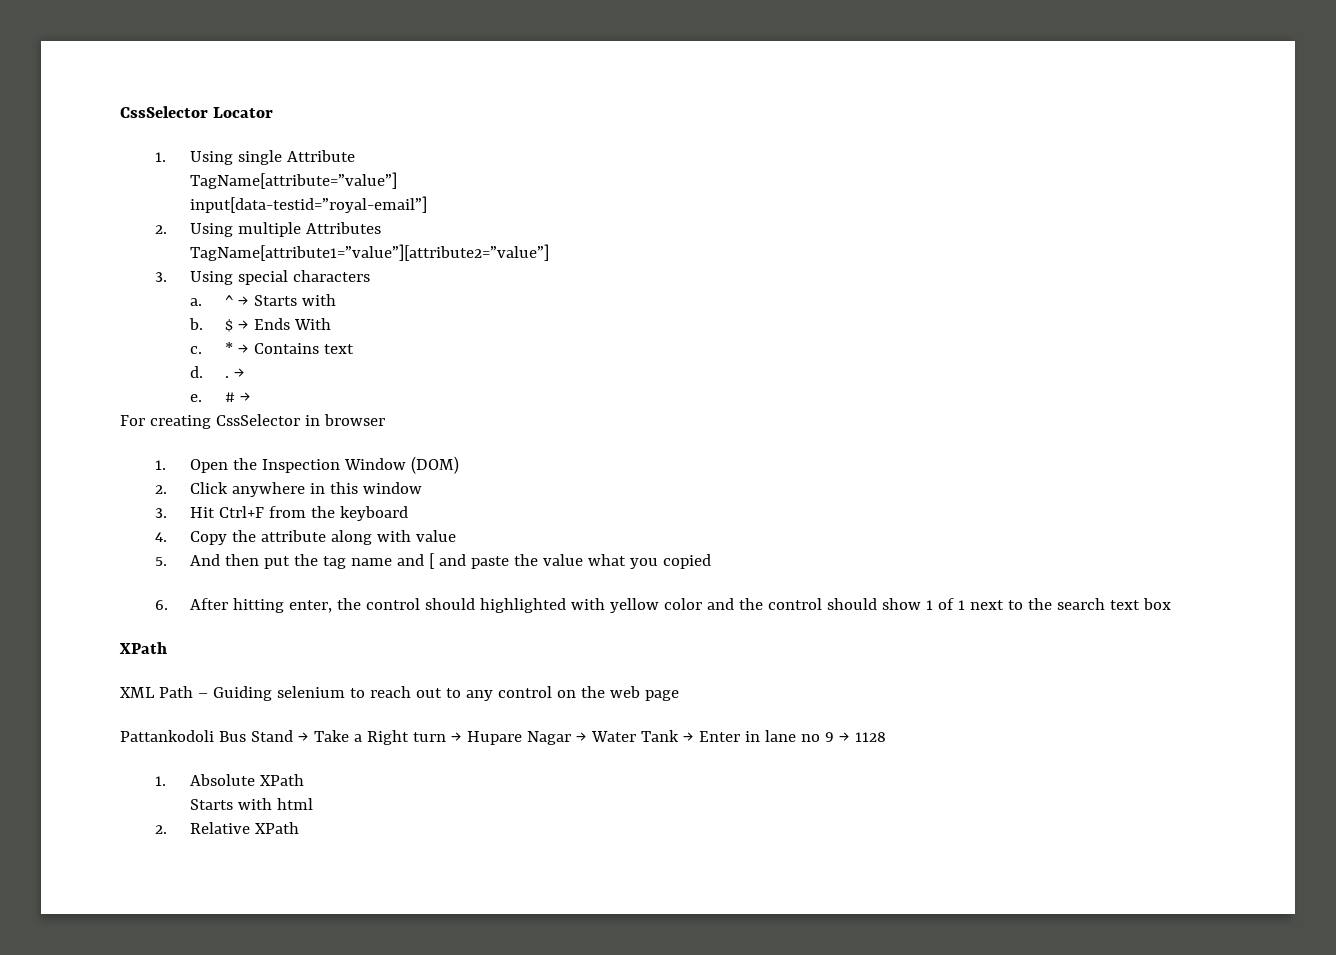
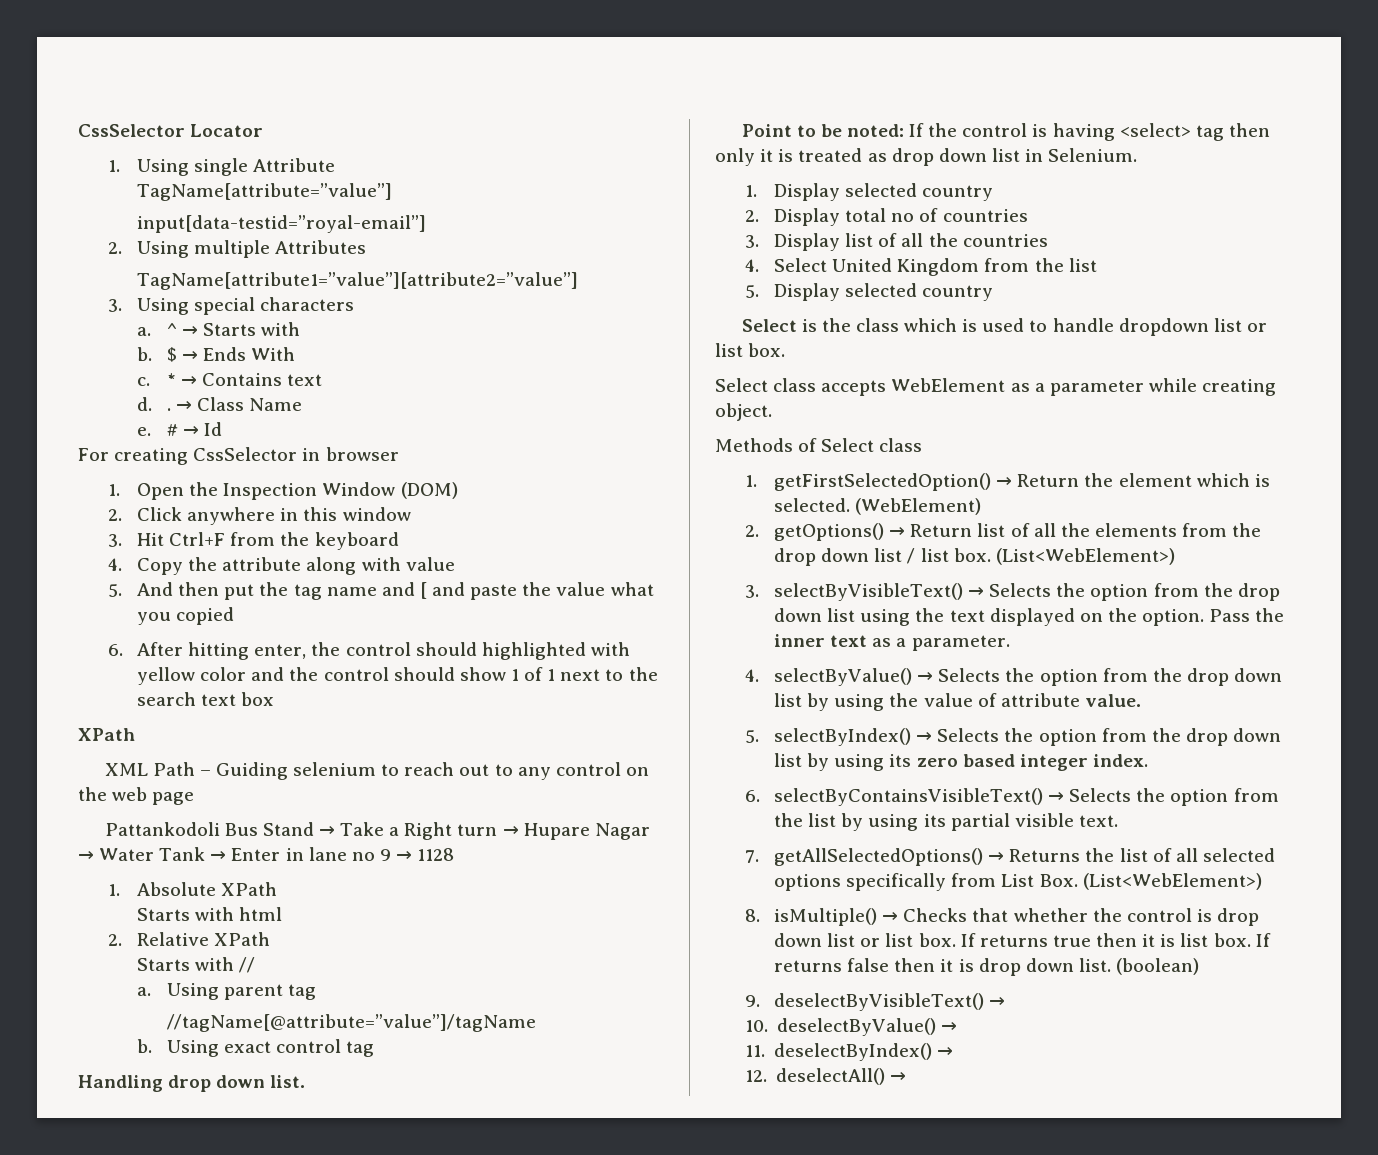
- d. . →
+ d. . → Class Name
- # →
+ # → Id
  2. Relative XPath
+ Starts with //
+ a. Using parent tag
+ //tagName[@attribute=”value”]/tagName
+ b. Using exact control tag
+ Handling drop down list.
+ Point to be noted: If the control is having <select> tag then only it is treated as drop down list in Selenium.
+ 1. Display selected country
+ 2. Display total no of countries
+ 3. Display list of all the countries
+ 4. Select United Kingdom from the list
+ 5. Display selected country
+ Select is the class which is used to handle dropdown list or list box.
+ Select class accepts WebElement as a parameter while creating object.
+ Methods of Select class
+ 1. getFirstSelectedOption() → Return the element which is selected. (WebElement)
+ 2. getOptions() → Return list of all the elements from the drop down list / list box. (List<WebElement>)
+ 3. selectByVisibleText() → Selects the option from the drop down list using the text displayed on the option. Pass the inner text as a parameter.
+ 4. selectByValue() → Selects the option from the drop down list by using the value of attribute value.
+ 5. selectByIndex() → Selects the option from the drop down list by using its zero based integer index.
+ 6. selectByContainsVisibleText() → Selects the option from the list by using its partial visible text.
+ 7. getAllSelectedOptions() → Returns the list of all selected options specifically from List Box. (List<WebElement>)
+ 8. isMultiple() → Checks that whether the control is drop down list or list box. If returns true then it is list box. If returns false then it is drop down list. (boolean)
+ 9. deselectByVisibleText() →
+ 10. deselectByValue() →
+ 11. deselectByIndex() →
+ 12. deselectAll() →

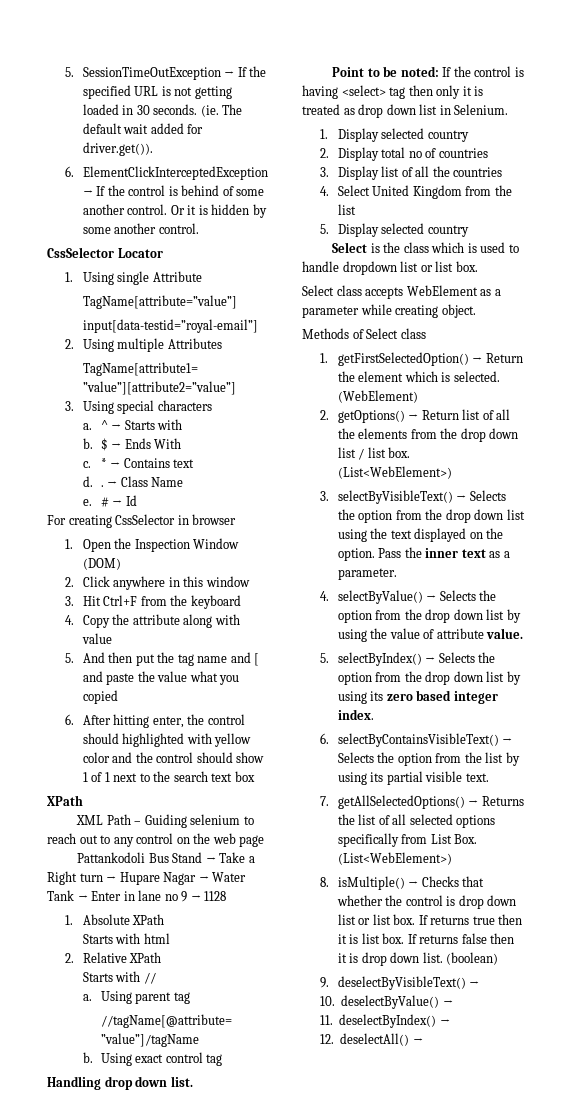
+ 5. SessionTimeOutException → If the specified URL is not getting loaded in 30 seconds. (ie. The default wait added for driver.get()).
+ 6. ElementClickInterceptedException → If the control is behind of some another control. Or it is hidden by some another control.

